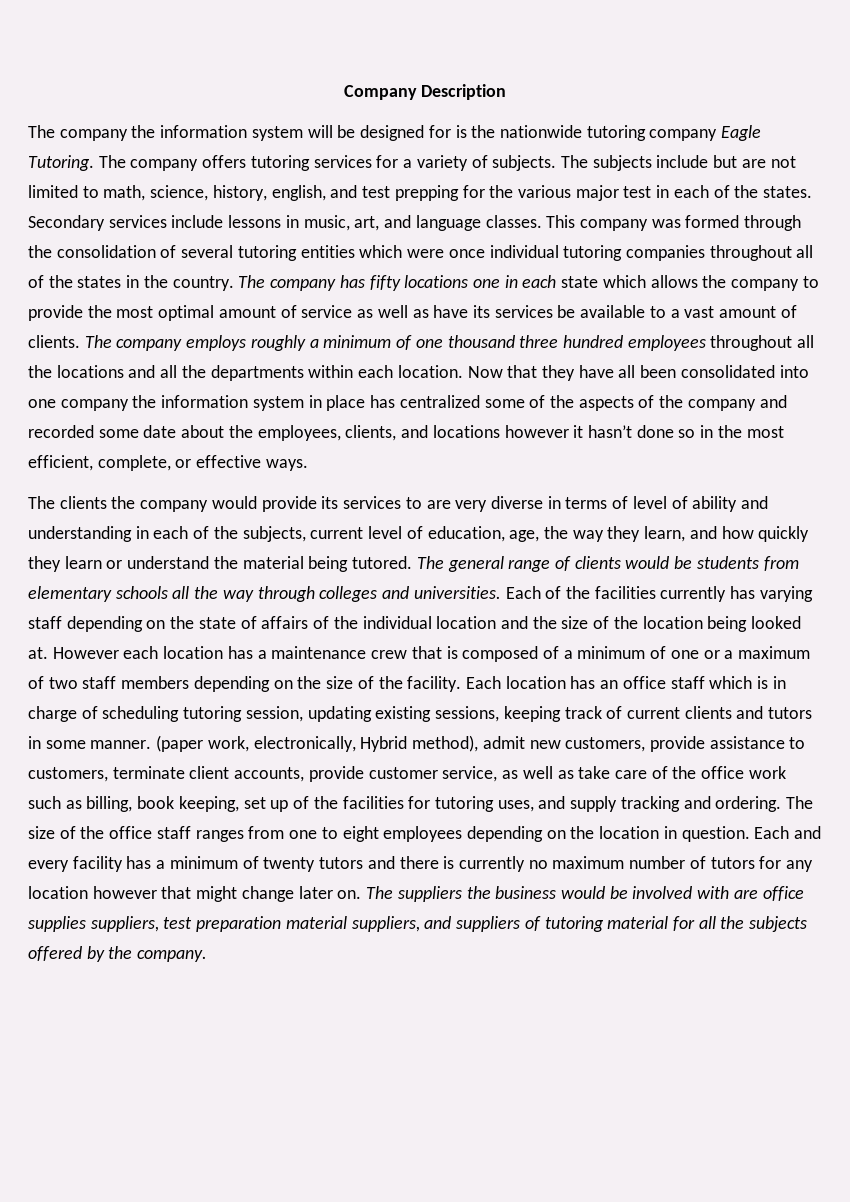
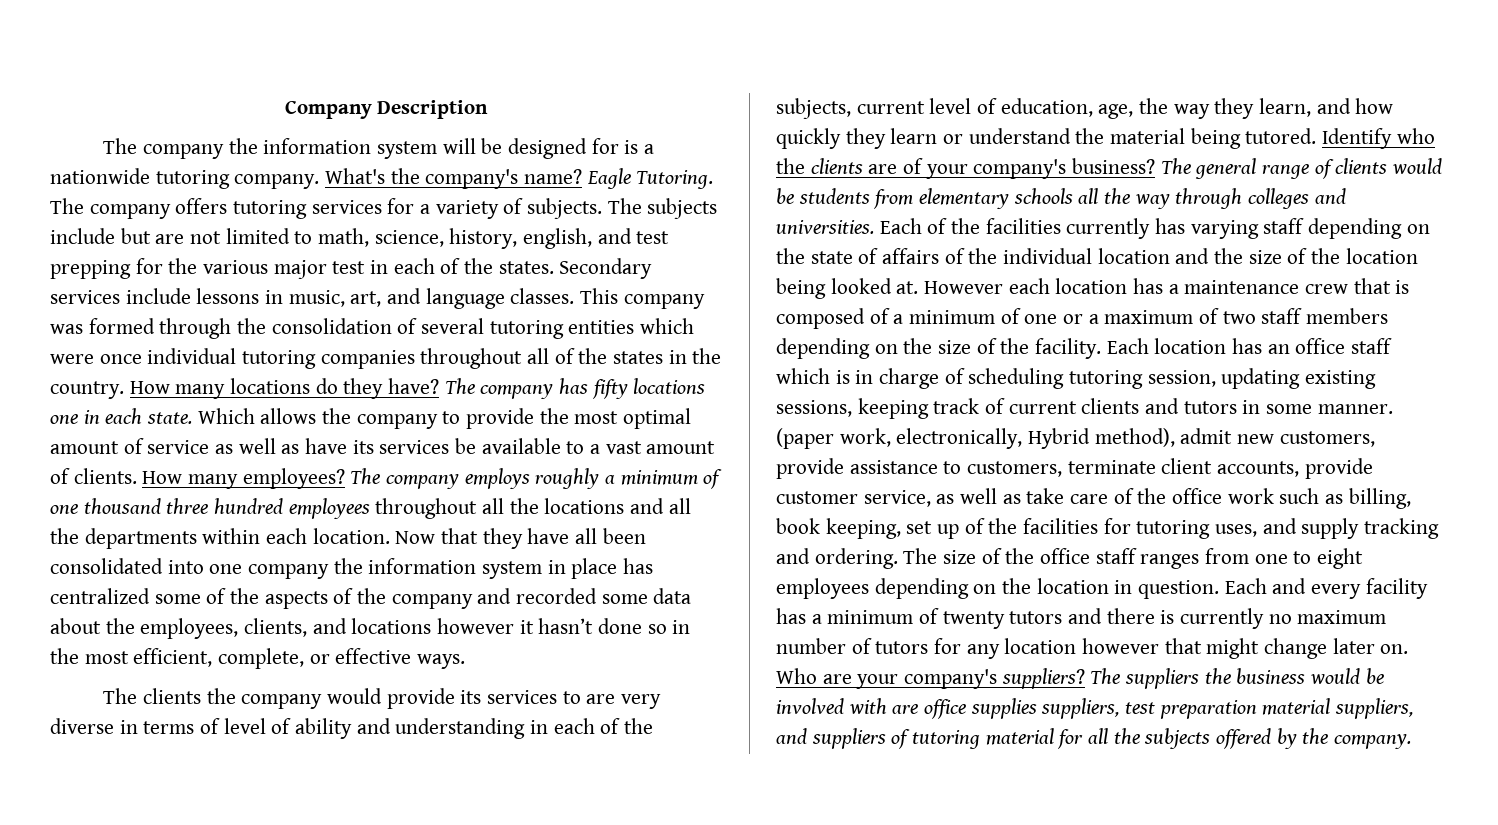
- The company the information system will be designed for is the nationwide tutoring company Eagle Tutoring.
+ The company the information system will be designed for is a nationwide tutoring company. What's the company's name? Eagle Tutoring.
+ How many locations do they have?
- The company has fifty locations one in each state which allows the company to provide the most optimal amount of service as well as have its services be available to a vast amount of clients.
+ The company has fifty locations one in each state. Which allows the company to provide the most optimal amount of service as well as have its services be available to a vast amount of clients.
+ How many employees?
- Now that they have all been consolidated into one company the information system in place has centralized some of the aspects of the company and recorded some date about the employees, clients, and locations however it hasn’t done so in the most efficient, complete, or effective ways.
+ Now that they have all been consolidated into one company the information system in place has centralized some of the aspects of the company and recorded some data about the employees, clients, and locations however it hasn’t done so in the most efficient, complete, or effective ways.
+ Identify who the clients are of your company's business?
+ Who are your company's suppliers?

